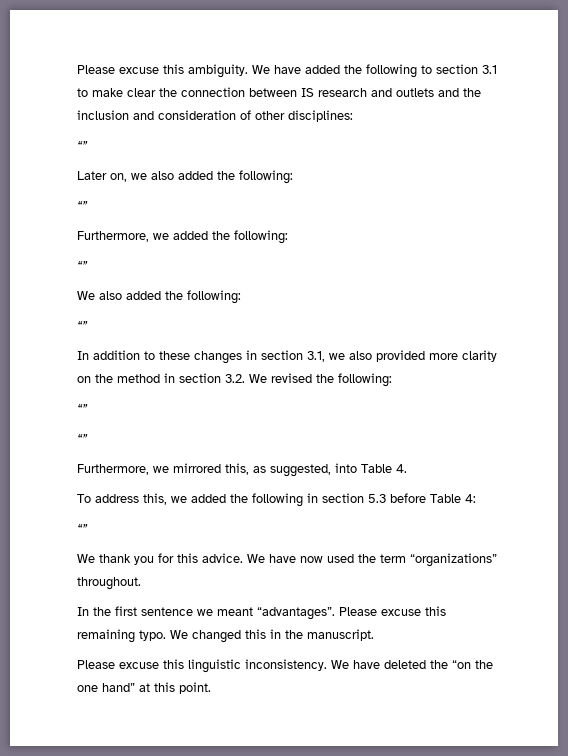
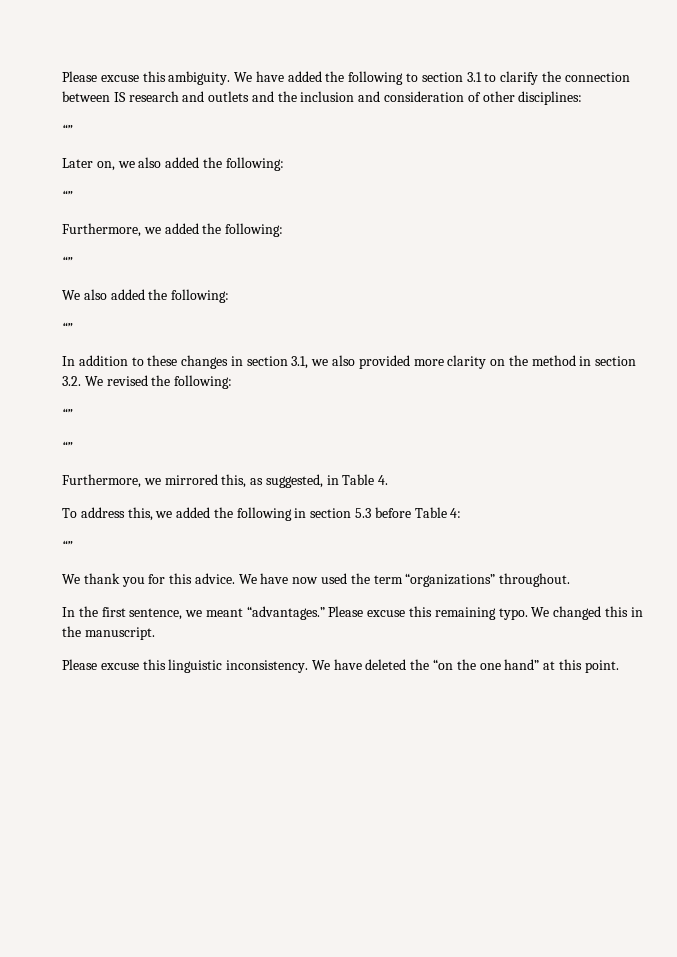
- We have added the following to section 3.1 to make clear the connection between IS research and outlets and the inclusion and consideration of other disciplines:
+ We have added the following to section 3.1 to clarify the connection between IS research and outlets and the inclusion and consideration of other disciplines:
- Furthermore, we mirrored this, as suggested, into Table 4.
+ Furthermore, we mirrored this, as suggested, in Table 4.
- In the first sentence we meant “advantages”.
+ In the first sentence, we meant “advantages.”

